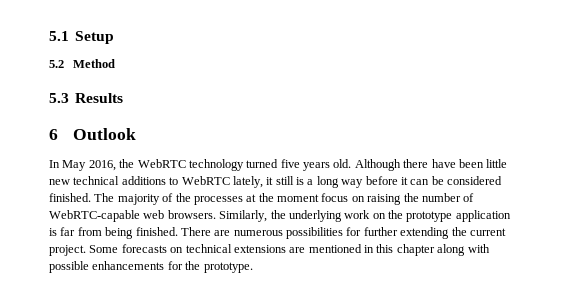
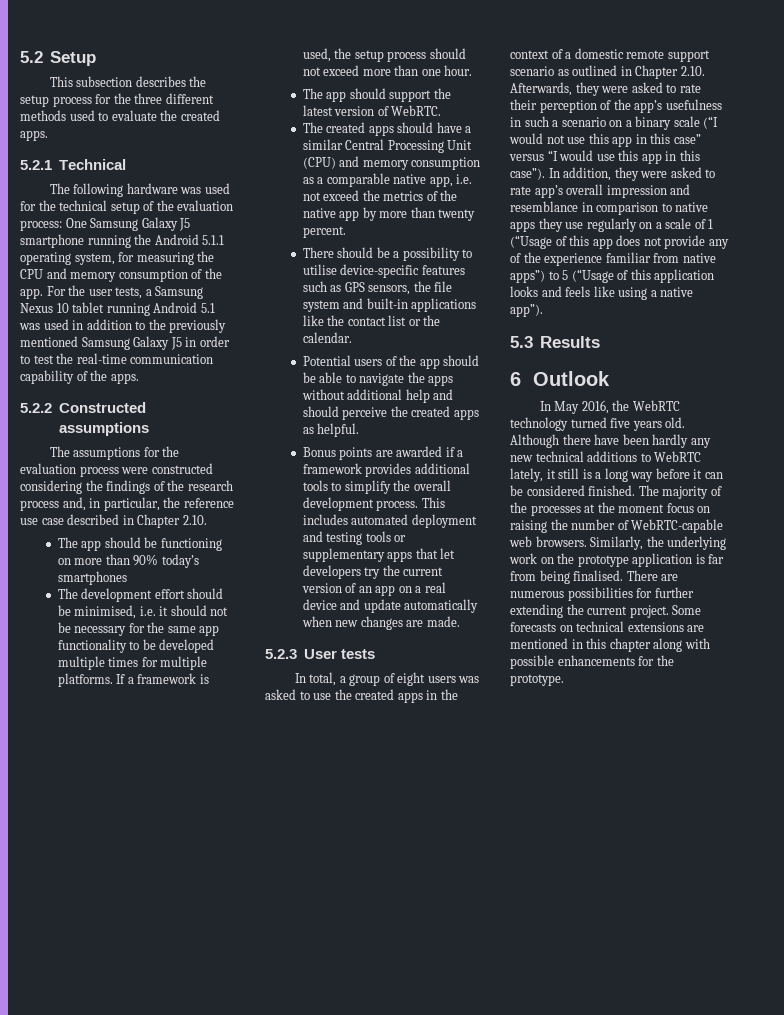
- 5.1 Setup
+ 5.2 Setup
- 5.2 Method
+ This subsection describes the setup process for the three different methods used to evaluate the created apps.
+ 5.2.1 Technical
+ The following hardware was used for the technical setup of the evaluation process: One Samsung Galaxy J5 smartphone running the Android 5.1.1 operating system, for measuring the CPU and memory consumption of the app. For the user tests, a Samsung Nexus 10 tablet running Android 5.1 was used in addition to the previously mentioned Samsung Galaxy J5 in order to test the real-time communication capability of the apps.
+ 5.2.2 Constructed assumptions
+ The assumptions for the evaluation process were constructed considering the findings of the research process and, in particular, the reference use case described in Chapter 2.10.
+ The app should be functioning on more than 90% today’s smartphones
+ The development effort should be minimised, i.e. it should not be necessary for the same app functionality to be developed multiple times for multiple platforms. If a framework is used, the setup process should not exceed more than one hour.
+ The app should support the latest version of WebRTC.
+ The created apps should have a similar Central Processing Unit (CPU) and memory consumption as a comparable native app, i.e. not exceed the metrics of the native app by more than twenty percent.
+ There should be a possibility to utilise device-specific features such as GPS sensors, the file system and built-in applications like the contact list or the calendar.
+ Potential users of the app should be able to navigate the apps without additional help and should perceive the created apps as helpful.
+ Bonus points are awarded if a framework provides additional tools to simplify the overall development process. This includes automated deployment and testing tools or supplementary apps that let developers try the current version of an app on a real device and update automatically when new changes are made.
+ 5.2.3 User tests
+ In total, a group of eight users was asked to use the created apps in the context of a domestic remote support scenario as outlined in Chapter 2.10. Afterwards, they were asked to rate their perception of the app’s usefulness in such a scenario on a binary scale (“I would not use this app in this case” versus “I would use this app in this case”). In addition, they were asked to rate app’s overall impression and resemblance in comparison to native apps they use regularly on a scale of 1 (“Usage of this app does not provide any of the experience familiar from native apps”) to 5 (“Usage of this application looks and feels like using a native app”).
- Although there have been little new technical additions to WebRTC lately, it still is a long way before it can be considered finished.
+ Although there have been hardly any new technical additions to WebRTC lately, it still is a long way before it can be considered finished.
- Similarly, the underlying work on the prototype application is far from being finished.
+ Similarly, the underlying work on the prototype application is far from being finalised.

